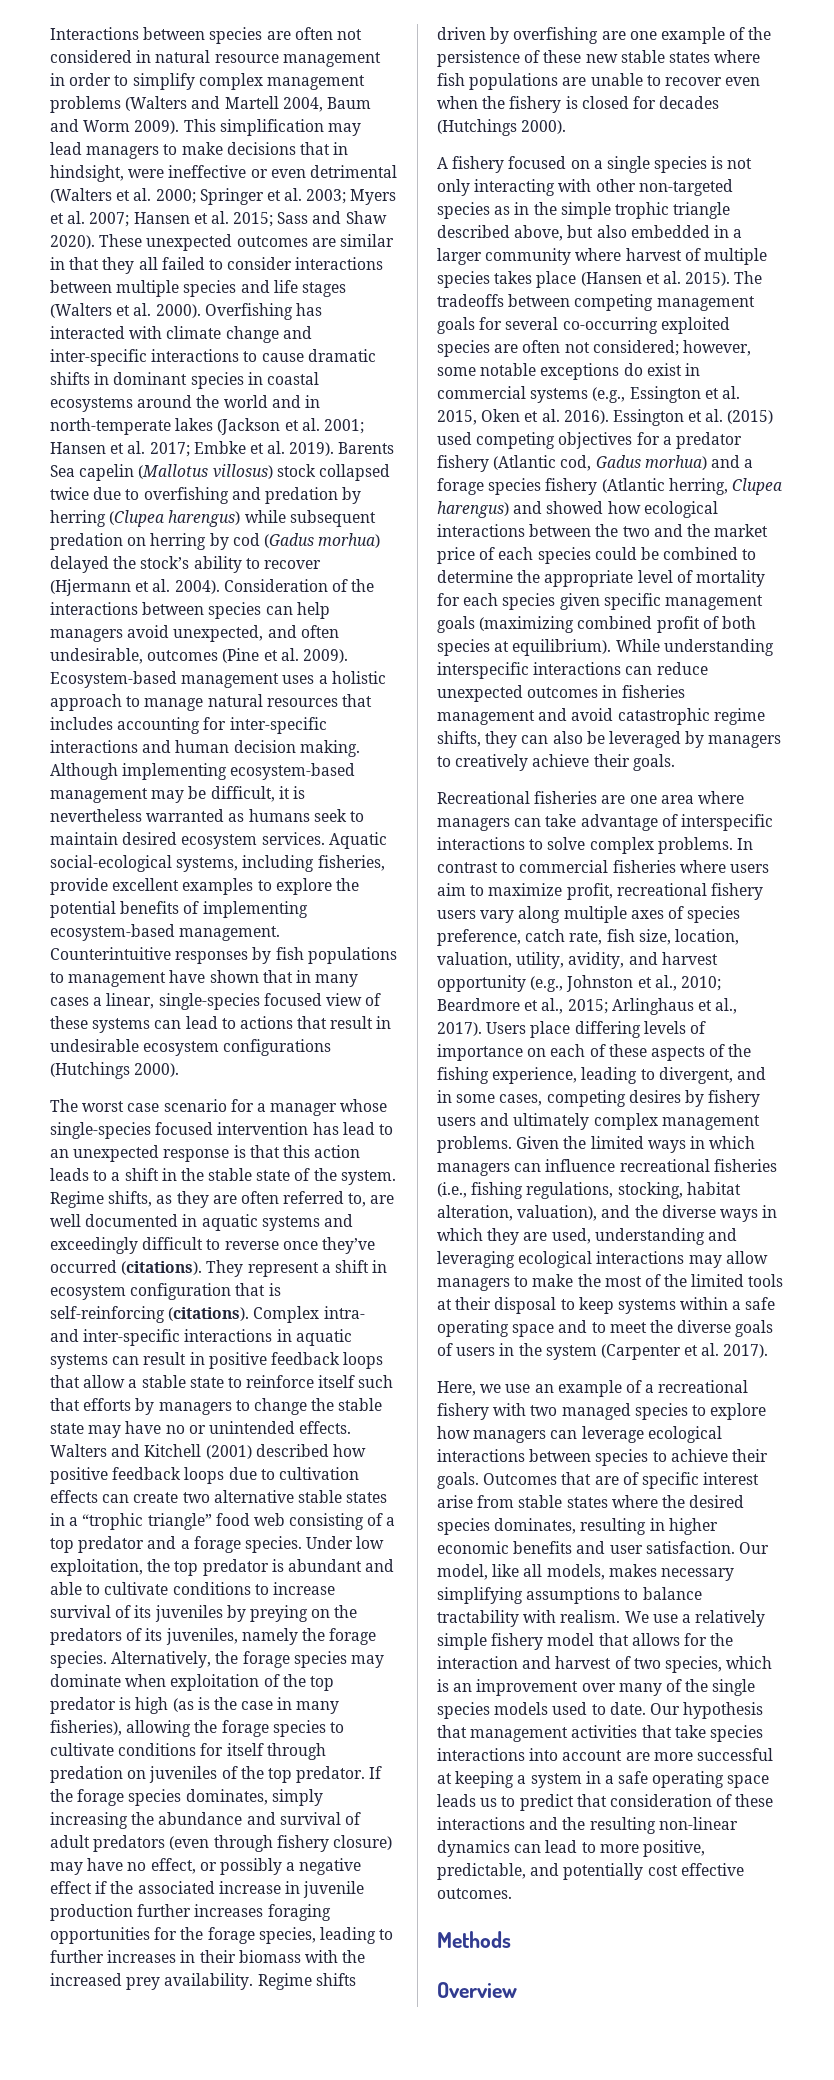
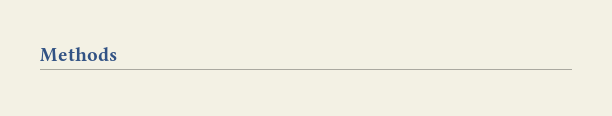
- Interactions between species are often not considered in natural resource management in order to simplify complex management problems (Walters and Martell 2004, Baum and Worm 2009). This simplification may lead managers to make decisions that in hindsight, were ineffective or even detrimental (Walters et al. 2000; Springer et al. 2003; Myers et al. 2007; Hansen et al. 2015; Sass and Shaw 2020). These unexpected outcomes are similar in that they all failed to consider interactions between multiple species and life stages (Walters et al. 2000). Overfishing has interacted with climate change and inter-specific interactions to cause dramatic shifts in dominant species in coastal ecosystems around the world and in north-temperate lakes (Jackson et al. 2001; Hansen et al. 2017; Embke et al. 2019). Barents Sea capelin (Mallotus villosus) stock collapsed twice due to overfishing and predation by herring (Clupea harengus) while subsequent predation on herring by cod (Gadus morhua) delayed the stock’s ability to recover (Hjermann et al. 2004). Consideration of the interactions between species can help managers avoid unexpected, and often undesirable, outcomes (Pine et al. 2009). Ecosystem-based management uses a holistic approach to manage natural resources that includes accounting for inter-specific interactions and human decision making. Although implementing ecosystem-based management may be difficult, it is nevertheless warranted as humans seek to maintain desired ecosystem services. Aquatic social-ecological systems, including fisheries, provide excellent examples to explore the potential benefits of implementing ecosystem-based management. Counterintuitive responses by fish populations to management have shown that in many cases a linear, single-species focused view of these systems can lead to actions that result in undesirable ecosystem configurations (Hutchings 2000).
- The worst case scenario for a manager whose single-species focused intervention has lead to an unexpected response is that this action leads to a shift in the stable state of the system. Regime shifts, as they are often referred to, are well documented in aquatic systems and exceedingly difficult to reverse once they’ve occurred (citations). They represent a shift in ecosystem configuration that is self-reinforcing (citations). Complex intra- and inter-specific interactions in aquatic systems can result in positive feedback loops that allow a stable state to reinforce itself such that efforts by managers to change the stable state may have no or unintended effects. Walters and Kitchell (2001) described how positive feedback loops due to cultivation effects can create two alternative stable states in a “trophic triangle” food web consisting of a top predator and a forage species. Under low exploitation, the top predator is abundant and able to cultivate conditions to increase survival of its juveniles by preying on the predators of its juveniles, namely the forage species. Alternatively, the forage species may dominate when exploitation of the top predator is high (as is the case in many fisheries), allowing the forage species to cultivate conditions for itself through predation on juveniles of the top predator. If the forage species dominates, simply increasing the abundance and survival of adult predators (even through fishery closure) may have no effect, or possibly a negative effect if the associated increase in juvenile production further increases foraging opportunities for the forage species, leading to further increases in their biomass with the increased prey availability. Regime shifts driven by overfishing are one example of the persistence of these new stable states where fish populations are unable to recover even when the fishery is closed for decades (Hutchings 2000).
- A fishery focused on a single species is not only interacting with other non-targeted species as in the simple trophic triangle described above, but also embedded in a larger community where harvest of multiple species takes place (Hansen et al. 2015). The tradeoffs between competing management goals for several co-occurring exploited species are often not considered; however, some notable exceptions do exist in commercial systems (e.g., Essington et al. 2015, Oken et al. 2016). Essington et al. (2015) used competing objectives for a predator fishery (Atlantic cod, Gadus morhua) and a forage species fishery (Atlantic herring, Clupea harengus) and showed how ecological interactions between the two and the market price of each species could be combined to determine the appropriate level of mortality for each species given specific management goals (maximizing combined profit of both species at equilibrium). While understanding interspecific interactions can reduce unexpected outcomes in fisheries management and avoid catastrophic regime shifts, they can also be leveraged by managers to creatively achieve their goals.
- Recreational fisheries are one area where managers can take advantage of interspecific interactions to solve complex problems. In contrast to commercial fisheries where users aim to maximize profit, recreational fishery users vary along multiple axes of species preference, catch rate, fish size, location, valuation, utility, avidity, and harvest opportunity (e.g., Johnston et al., 2010; Beardmore et al., 2015; Arlinghaus et al., 2017). Users place differing levels of importance on each of these aspects of the fishing experience, leading to divergent, and in some cases, competing desires by fishery users and ultimately complex management problems. Given the limited ways in which managers can influence recreational fisheries (i.e., fishing regulations, stocking, habitat alteration, valuation), and the diverse ways in which they are used, understanding and leveraging ecological interactions may allow managers to make the most of the limited tools at their disposal to keep systems within a safe operating space and to meet the diverse goals of users in the system (Carpenter et al. 2017).
- Here, we use an example of a recreational fishery with two managed species to explore how managers can leverage ecological interactions between species to achieve their goals. Outcomes that are of specific interest arise from stable states where the desired species dominates, resulting in higher economic benefits and user satisfaction. Our model, like all models, makes necessary simplifying assumptions to balance tractability with realism. We use a relatively simple fishery model that allows for the interaction and harvest of two species, which is an improvement over many of the single species models used to date. Our hypothesis that management activities that take species interactions into account are more successful at keeping a system in a safe operating space leads us to predict that consideration of these interactions and the resulting non-linear dynamics can lead to more positive, predictable, and potentially cost effective outcomes.
- Overview

